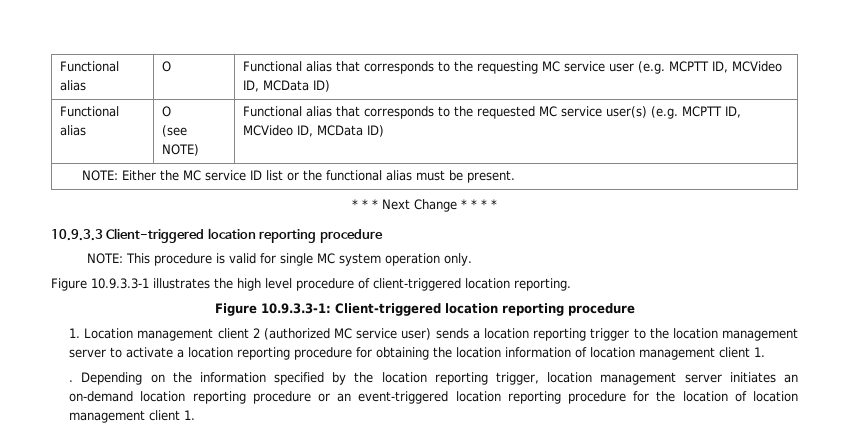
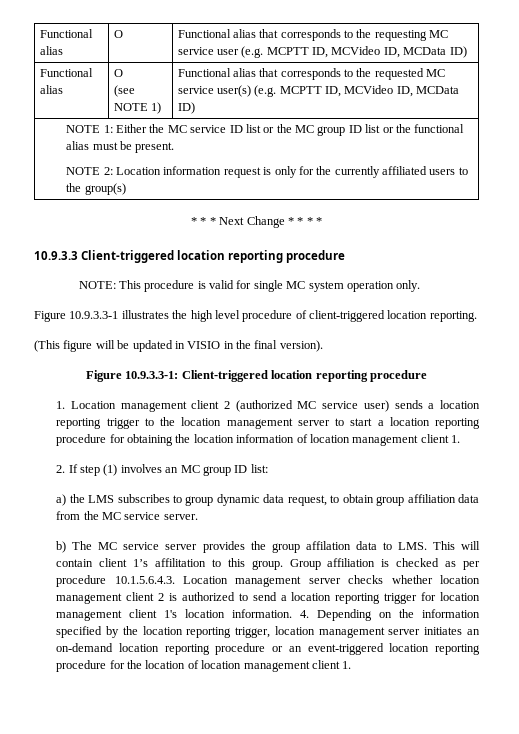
  Functional alias | O | Functional alias that corresponds to the requesting MC service user (e.g. MCPTT ID, MCVideo ID, MCData ID)
  Functional alias | O
- (see NOTE) | Functional alias that corresponds to the requested MC service user(s) (e.g. MCPTT ID, MCVideo ID, MCData ID)
+ (see NOTE 1) | Functional alias that corresponds to the requested MC service user(s) (e.g. MCPTT ID, MCVideo ID, MCData ID)
- NOTE: Either the MC service ID list or the functional alias must be present.
+ NOTE 1: Either the MC service ID list or the MC group ID list or the functional alias must be present.
+ NOTE 2: Location information request is only for the currently affiliated users to the group(s)
+ (This figure will be updated in VISIO in the final version).
- 1. Location management client 2 (authorized MC service user) sends a location reporting trigger to the location management server to activate a location reporting procedure for obtaining the location information of location management client 1.
+ 1. Location management client 2 (authorized MC service user) sends a location reporting trigger to the location management server to start a location reporting procedure for obtaining the location information of location management client 1.
- . Depending on the information specified by the location reporting trigger, location management server initiates an on-demand location reporting procedure or an event-triggered location reporting procedure for the location of location management client 1.
+ 2. If step (1) involves an MC group ID list:
+ a) the LMS subscribes to group dynamic data request, to obtain group affiliation data from the MC service server.
+ b) The MC service server provides the group affilation data to LMS. This will contain client 1’s affilitation to this group. Group affiliation is checked as per procedure 10.1.5.6.4.3. Location management server checks whether location management client 2 is authorized to send a location reporting trigger for location management client 1's location information. 4. Depending on the information specified by the location reporting trigger, location management server initiates an on-demand location reporting procedure or an event-triggered location reporting procedure for the location of location management client 1.

